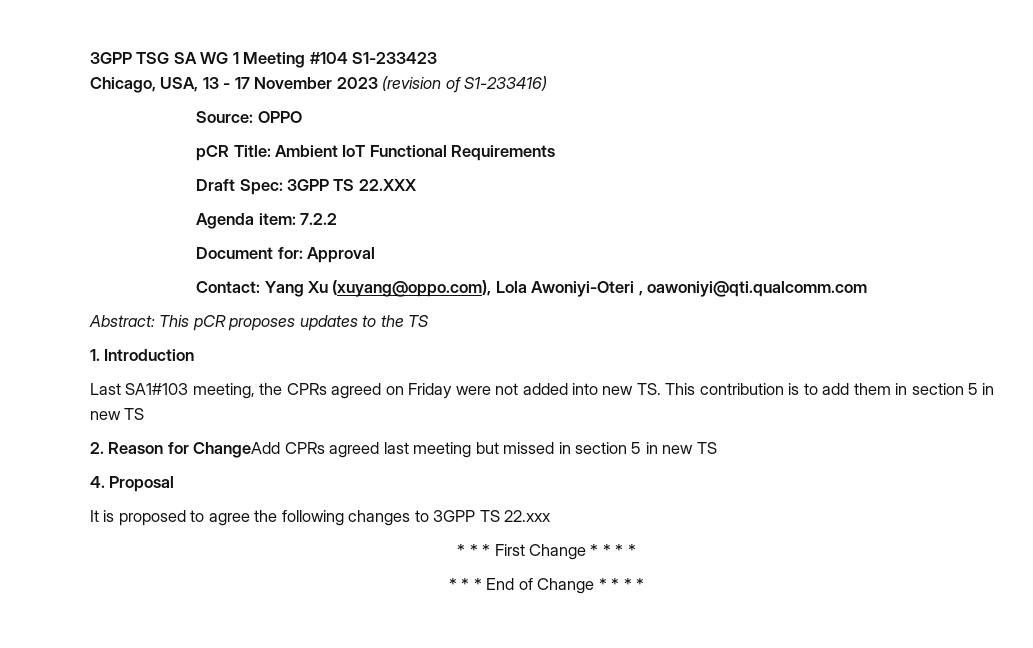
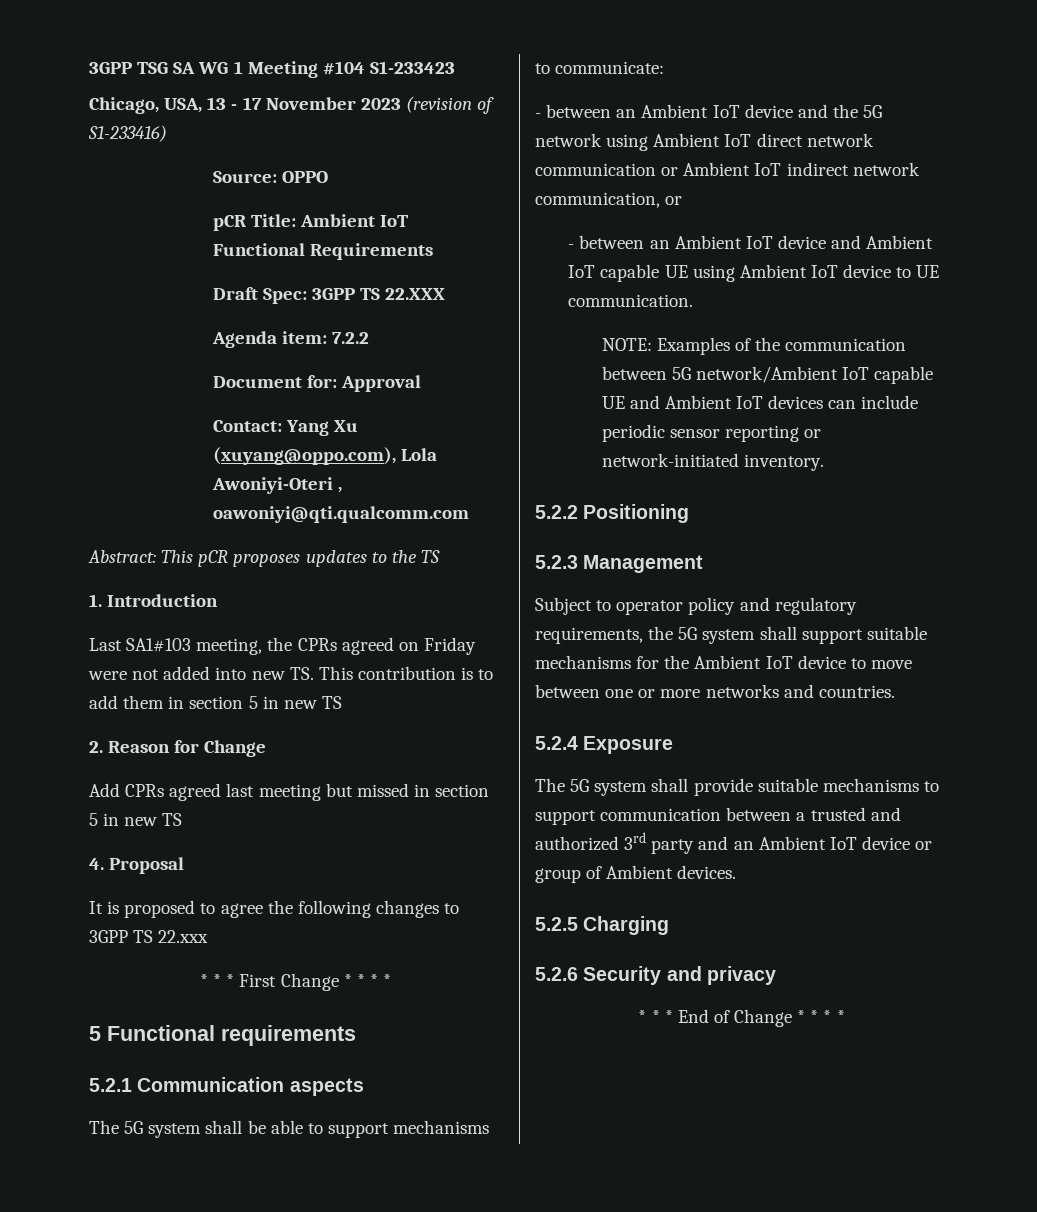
- 2. Reason for ChangeAdd CPRs agreed last meeting but missed in section 5 in new TS
+ 2. Reason for Change
+ Add CPRs agreed last meeting but missed in section 5 in new TS
+ 5 Functional requirements
+ 5.2.1 Communication aspects
+ The 5G system shall be able to support mechanisms to communicate:
+ - between an Ambient IoT device and the 5G network using Ambient IoT direct network communication or Ambient IoT indirect network communication, or
+ - between an Ambient IoT device and Ambient IoT capable UE using Ambient IoT device to UE communication.
+ NOTE: Examples of the communication between 5G network/Ambient IoT capable UE and Ambient IoT devices can include periodic sensor reporting or network-initiated inventory.
+ 5.2.2 Positioning
+ 5.2.3 Management
+ Subject to operator policy and regulatory requirements, the 5G system shall support suitable mechanisms for the Ambient IoT device to move between one or more networks and countries.
+ 5.2.4 Exposure
+ The 5G system shall provide suitable mechanisms to support communication between a trusted and authorized 3rd party and an Ambient IoT device or group of Ambient devices.
+ 5.2.5 Charging
+ 5.2.6 Security and privacy

